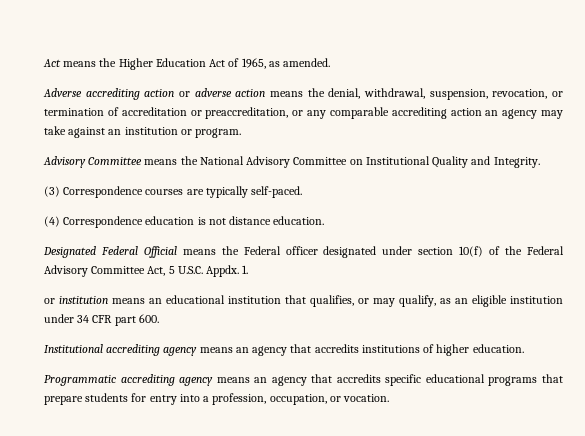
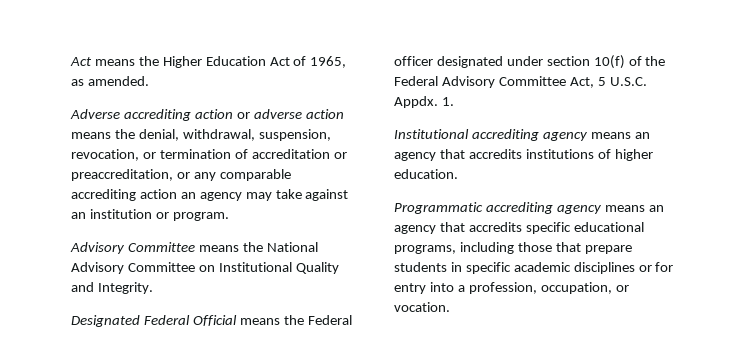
- (3) Correspondence courses are typically self-paced.
- (4) Correspondence education is not distance education.
- or institution means an educational institution that qualifies, or may qualify, as an eligible institution under 34 CFR part 600.
- Programmatic accrediting agency means an agency that accredits specific educational programs that prepare students for entry into a profession, occupation, or vocation.
+ Programmatic accrediting agency means an agency that accredits specific educational programs, including those that prepare students in specific academic disciplines or for entry into a profession, occupation, or vocation.

